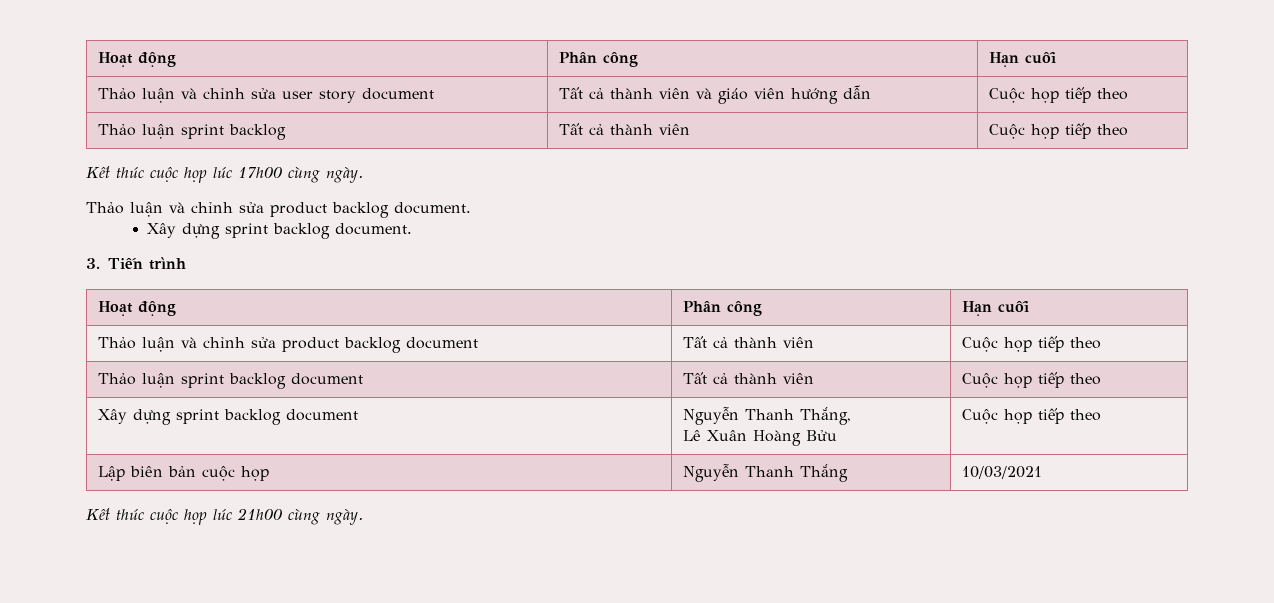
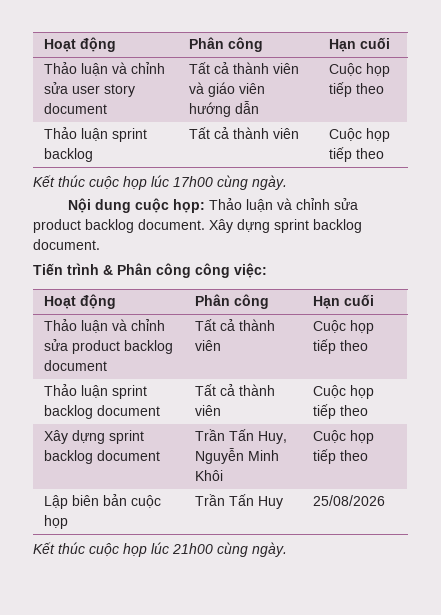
- Thảo luận và chỉnh sửa product backlog document.
- Xây dựng sprint backlog document.
+ Nội dung cuộc họp: Thảo luận và chỉnh sửa product backlog document. Xây dựng sprint backlog document.
- 3. Tiến trình
+ Tiến trình & Phân công công việc:
- Xây dựng sprint backlog document | Nguyễn Thanh Thắng,
- Lê Xuân Hoàng Bửu | Cuộc họp tiếp theo
+ Xây dựng sprint backlog document | Trần Tấn Huy, Nguyễn Minh Khôi | Cuộc họp tiếp theo
- Lập biên bản cuộc họp | Nguyễn Thanh Thắng | 10/03/2021
+ Lập biên bản cuộc họp | Trần Tấn Huy | 25/08/2026

